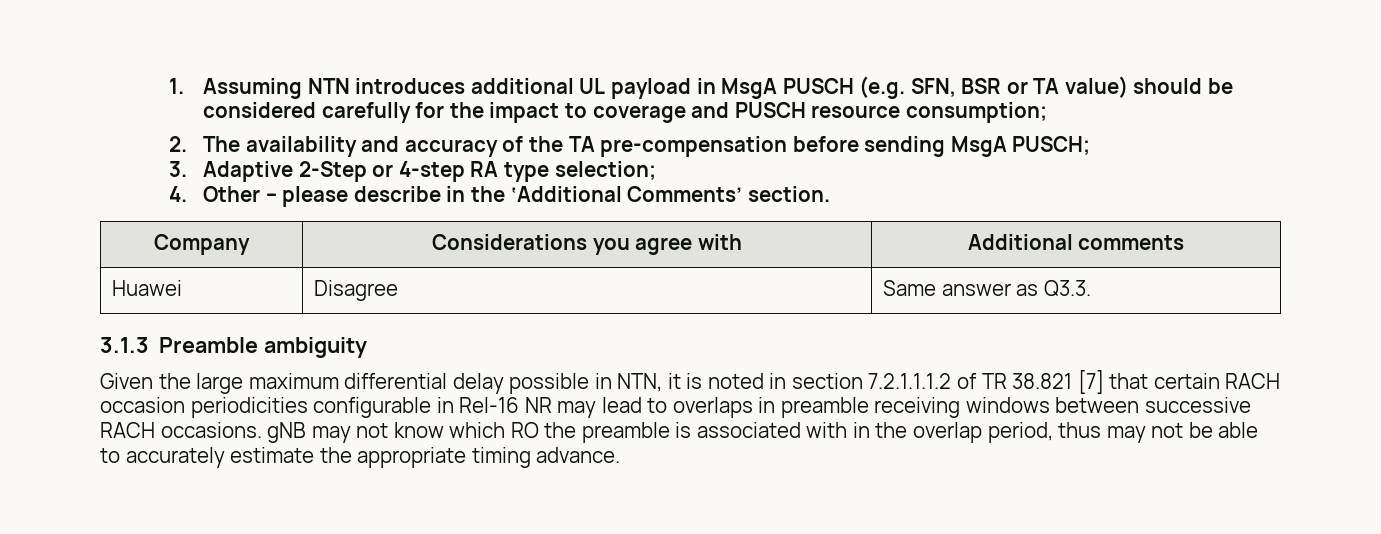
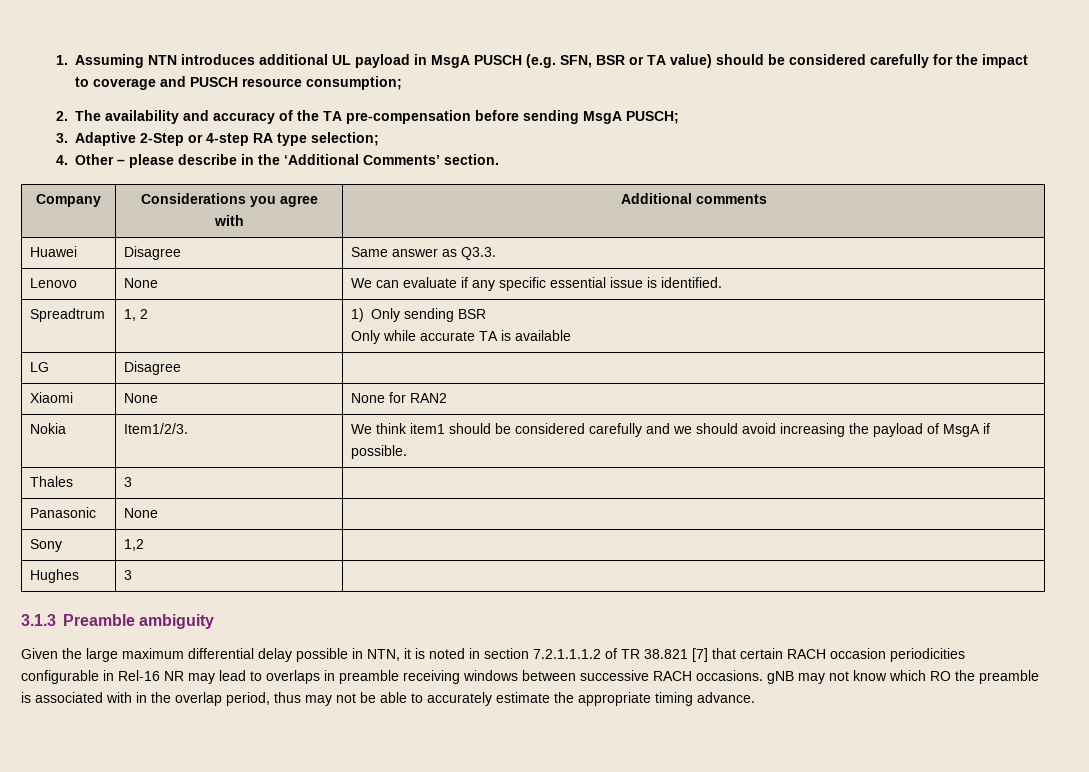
+ Lenovo | None | We can evaluate if any specific essential issue is identified.
+ Spreadtrum | 1, 2 | 1) Only sending BSR
+ Only while accurate TA is available
+ LG | Disagree |
+ Xiaomi | None | None for RAN2
+ Nokia | Item1/2/3. | We think item1 should be considered carefully and we should avoid increasing the payload of MsgA if possible.
+ Thales | 3 |
+ Panasonic | None |
+ Sony | 1,2 |
+ Hughes | 3 |

